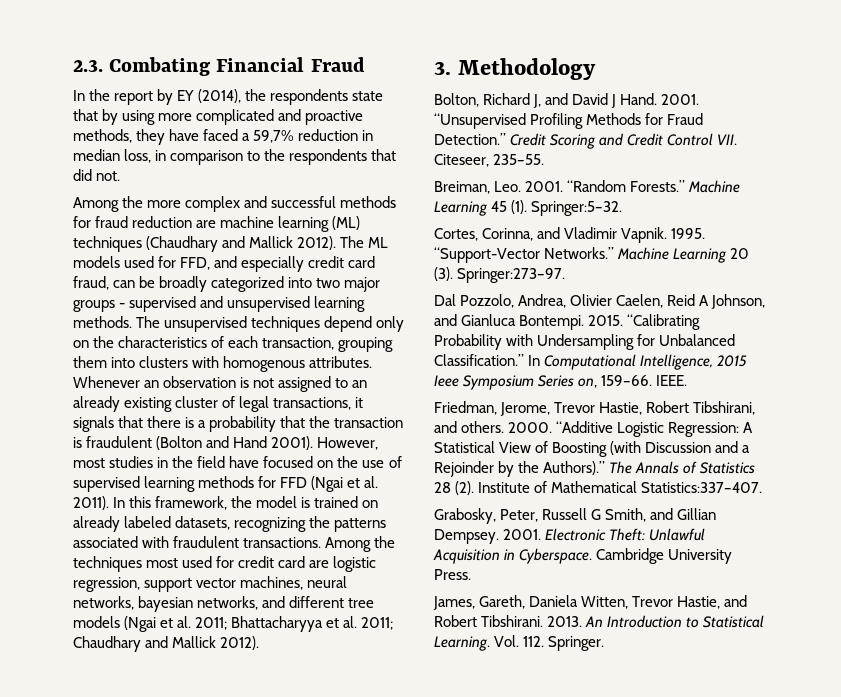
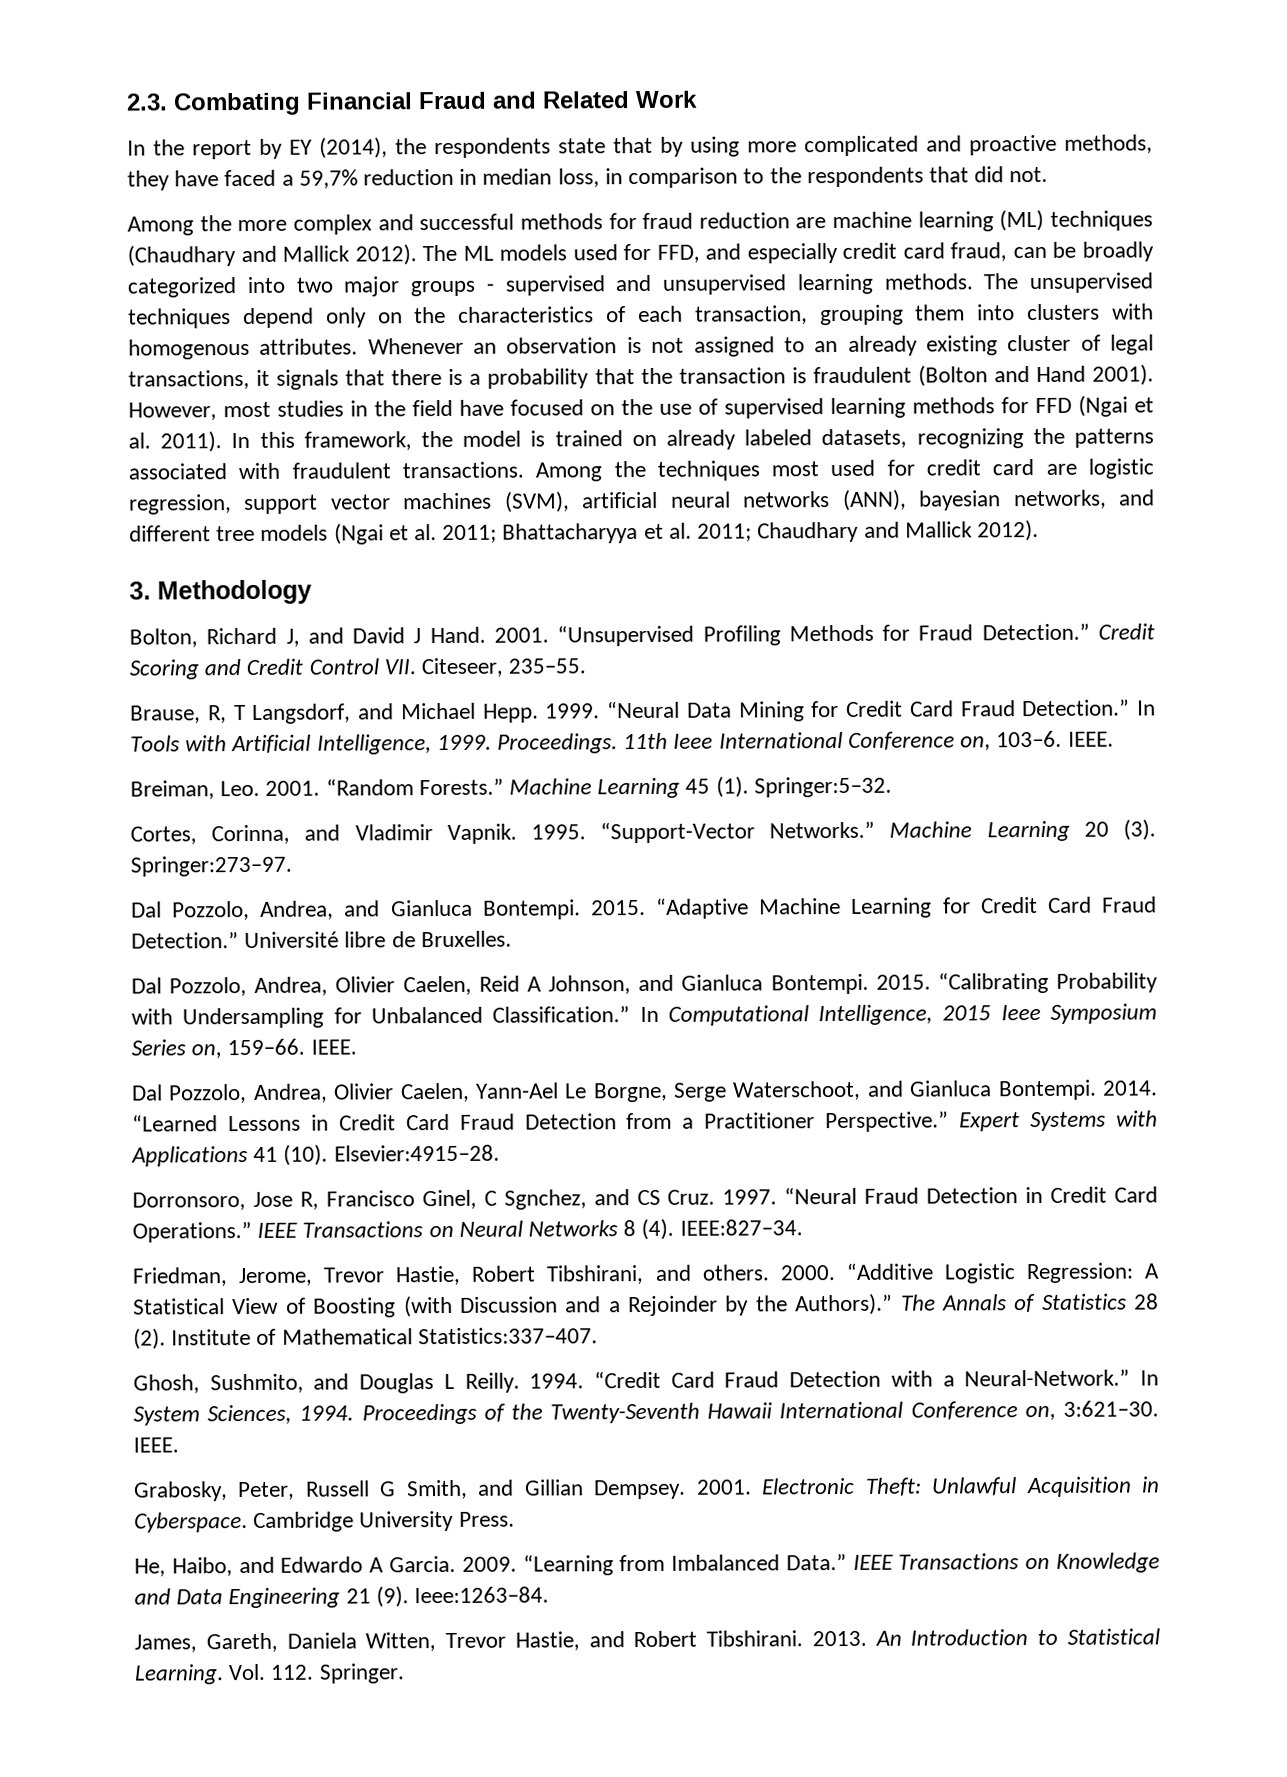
- 2.3. Combating Financial Fraud
+ 2.3. Combating Financial Fraud and Related Work
- Among the techniques most used for credit card are logistic regression, support vector machines, neural networks, bayesian networks, and different tree models (Ngai et al. 2011; Bhattacharyya et al. 2011; Chaudhary and Mallick 2012).
+ Among the techniques most used for credit card are logistic regression, support vector machines (SVM), artificial neural networks (ANN), bayesian networks, and different tree models (Ngai et al. 2011; Bhattacharyya et al. 2011; Chaudhary and Mallick 2012).
+ Brause, R, T Langsdorf, and Michael Hepp. 1999. “Neural Data Mining for Credit Card Fraud Detection.” In Tools with Artificial Intelligence, 1999. Proceedings. 11th Ieee International Conference on, 103–6. IEEE.
+ Dal Pozzolo, Andrea, and Gianluca Bontempi. 2015. “Adaptive Machine Learning for Credit Card Fraud Detection.” Université libre de Bruxelles.
+ Dal Pozzolo, Andrea, Olivier Caelen, Yann-Ael Le Borgne, Serge Waterschoot, and Gianluca Bontempi. 2014. “Learned Lessons in Credit Card Fraud Detection from a Practitioner Perspective.” Expert Systems with Applications 41 (10). Elsevier:4915–28.
+ Dorronsoro, Jose R, Francisco Ginel, C Sgnchez, and CS Cruz. 1997. “Neural Fraud Detection in Credit Card Operations.” IEEE Transactions on Neural Networks 8 (4). IEEE:827–34.
+ Ghosh, Sushmito, and Douglas L Reilly. 1994. “Credit Card Fraud Detection with a Neural-Network.” In System Sciences, 1994. Proceedings of the Twenty-Seventh Hawaii International Conference on, 3:621–30. IEEE.
+ He, Haibo, and Edwardo A Garcia. 2009. “Learning from Imbalanced Data.” IEEE Transactions on Knowledge and Data Engineering 21 (9). Ieee:1263–84.

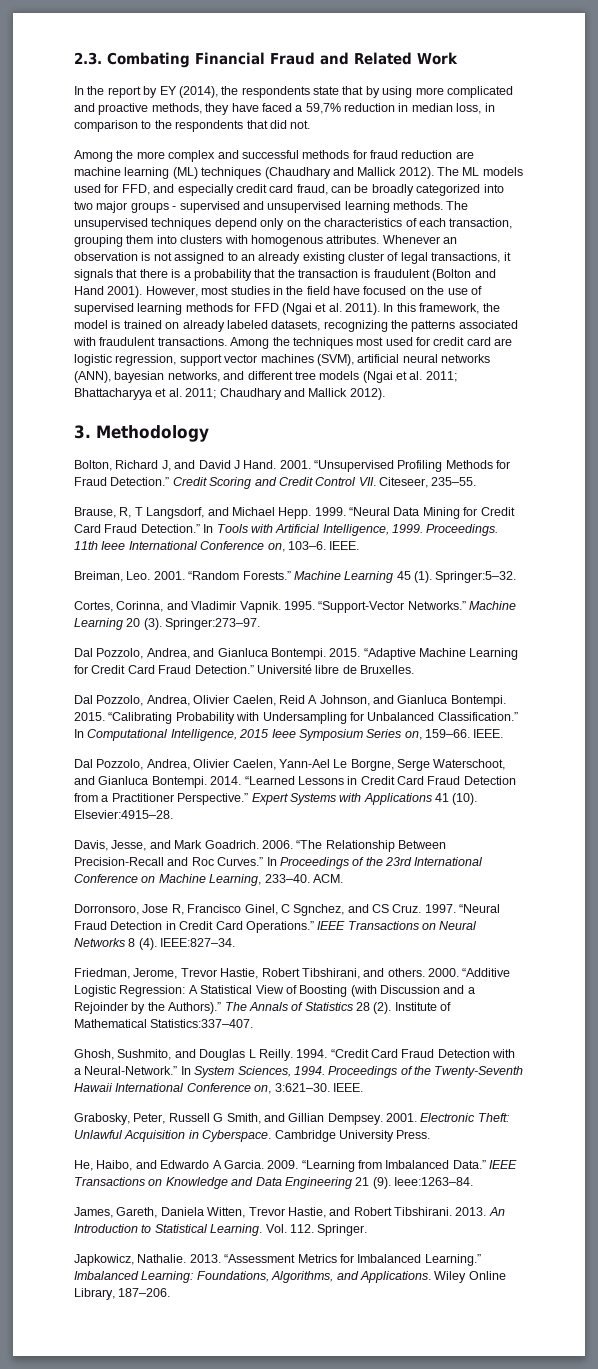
+ Davis, Jesse, and Mark Goadrich. 2006. “The Relationship Between Precision-Recall and Roc Curves.” In Proceedings of the 23rd International Conference on Machine Learning, 233–40. ACM.
+ Japkowicz, Nathalie. 2013. “Assessment Metrics for Imbalanced Learning.” Imbalanced Learning: Foundations, Algorithms, and Applications. Wiley Online Library, 187–206.

